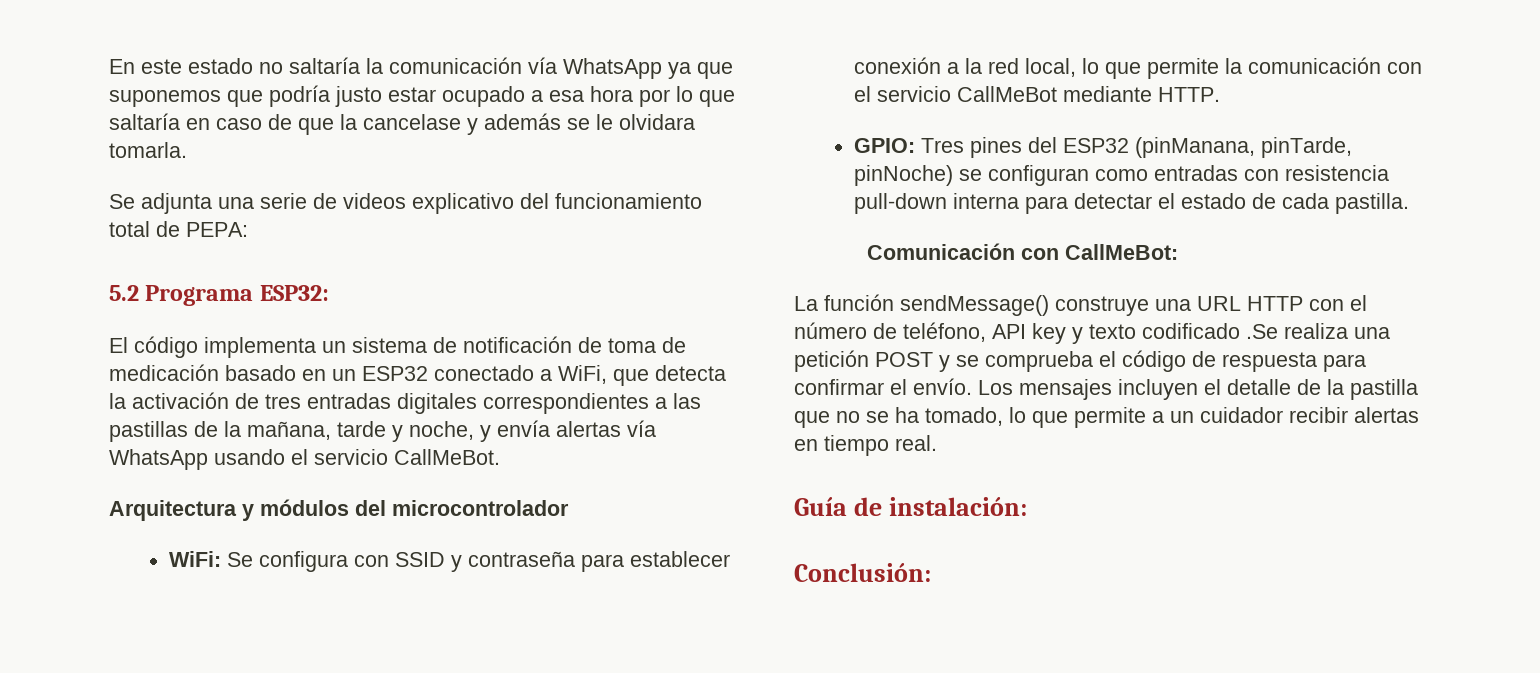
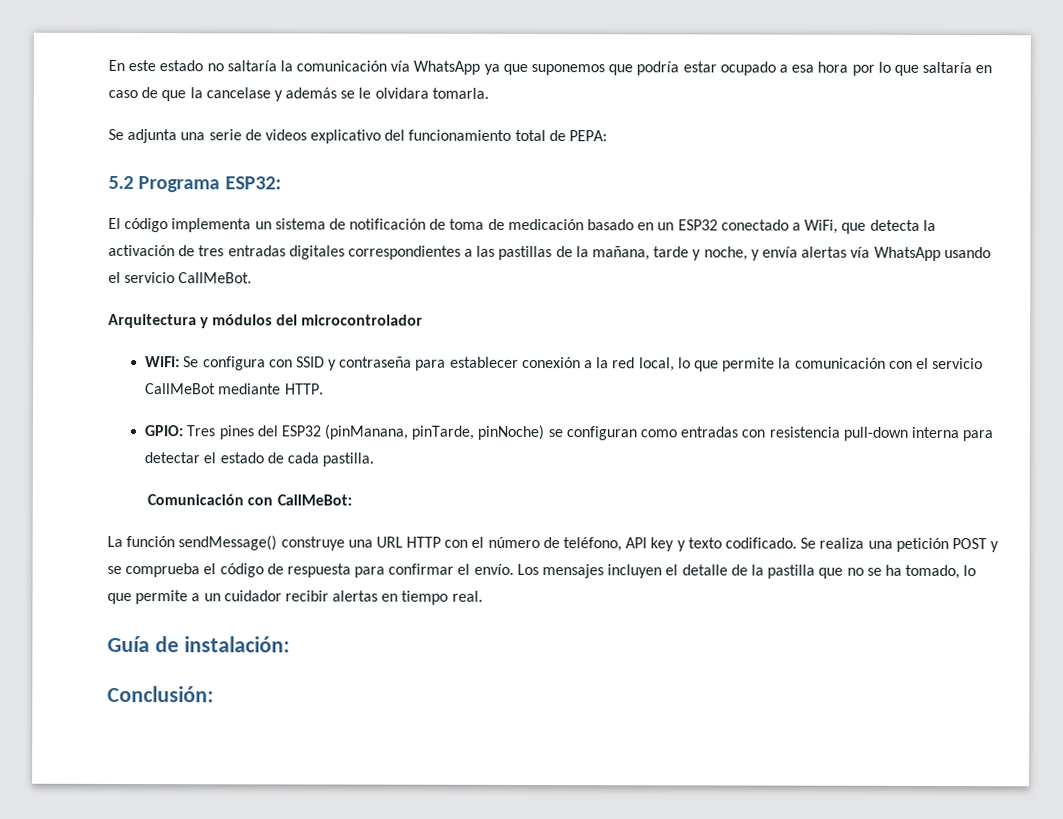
- En este estado no saltaría la comunicación vía WhatsApp ya que suponemos que podría justo estar ocupado a esa hora por lo que saltaría en caso de que la cancelase y además se le olvidara tomarla.
+ En este estado no saltaría la comunicación vía WhatsApp ya que suponemos que podría estar ocupado a esa hora por lo que saltaría en caso de que la cancelase y además se le olvidara tomarla.
- La función sendMessage() construye una URL HTTP con el número de teléfono, API key y texto codificado .Se realiza una petición POST y se comprueba el código de respuesta para confirmar el envío.
+ La función sendMessage() construye una URL HTTP con el número de teléfono, API key y texto codificado. Se realiza una petición POST y se comprueba el código de respuesta para confirmar el envío.

